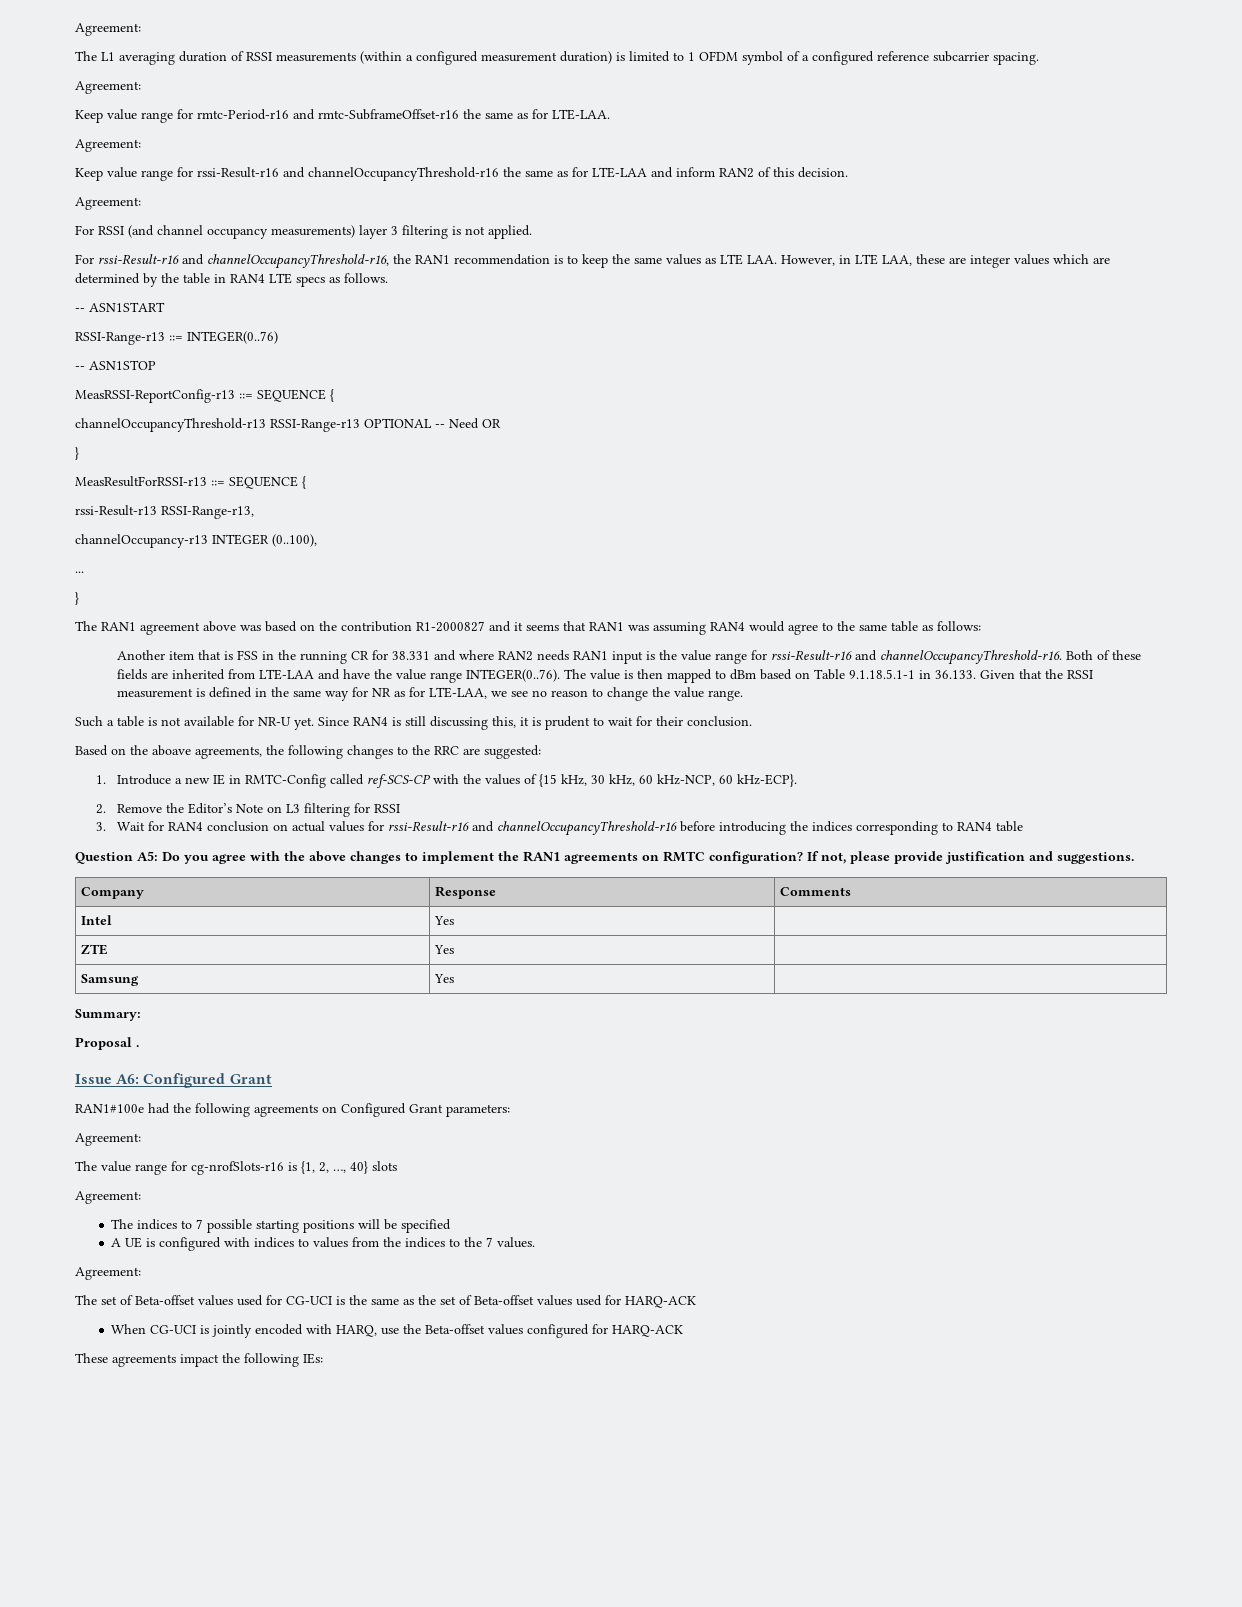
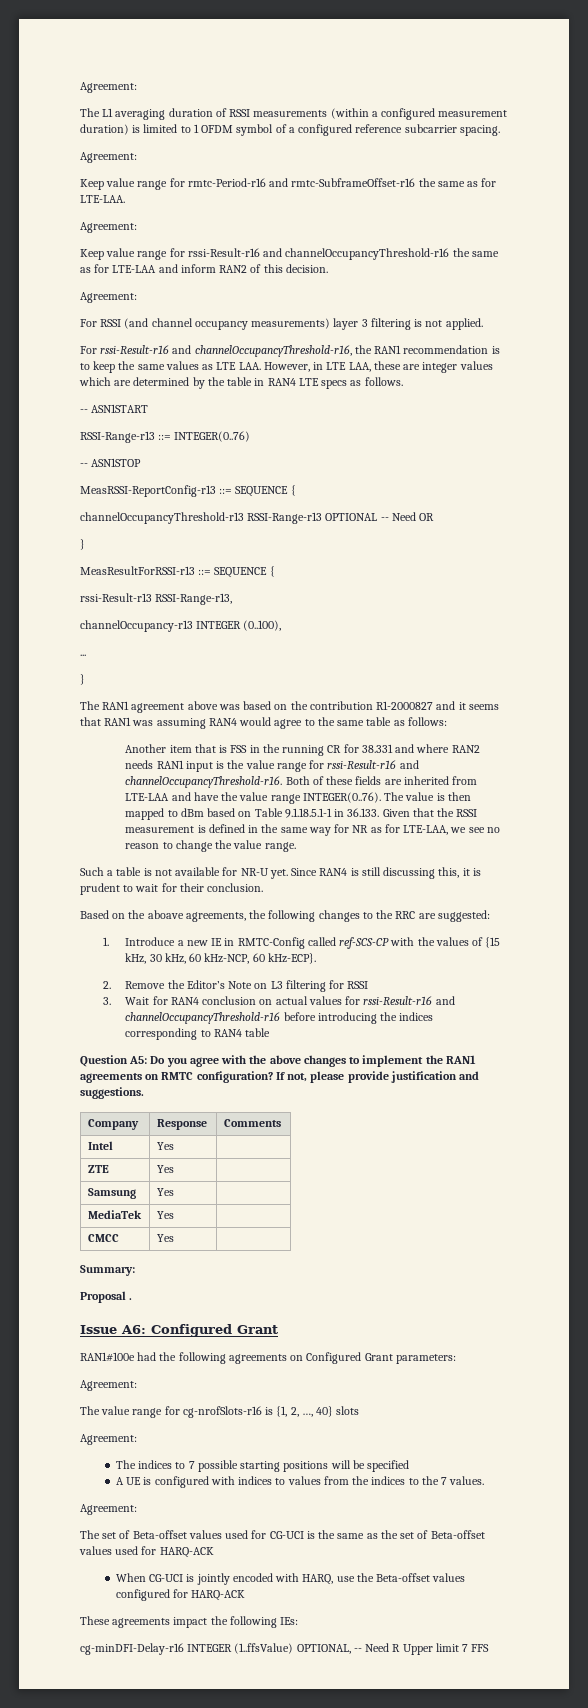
+ MediaTek | Yes |
+ CMCC | Yes |
+ cg-minDFI-Delay-r16 INTEGER (1..ffsValue) OPTIONAL, -- Need R Upper limit 7 FFS

